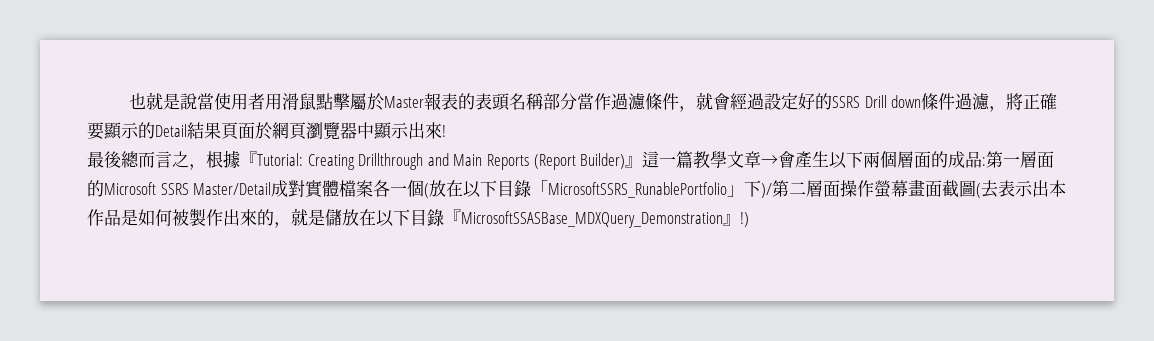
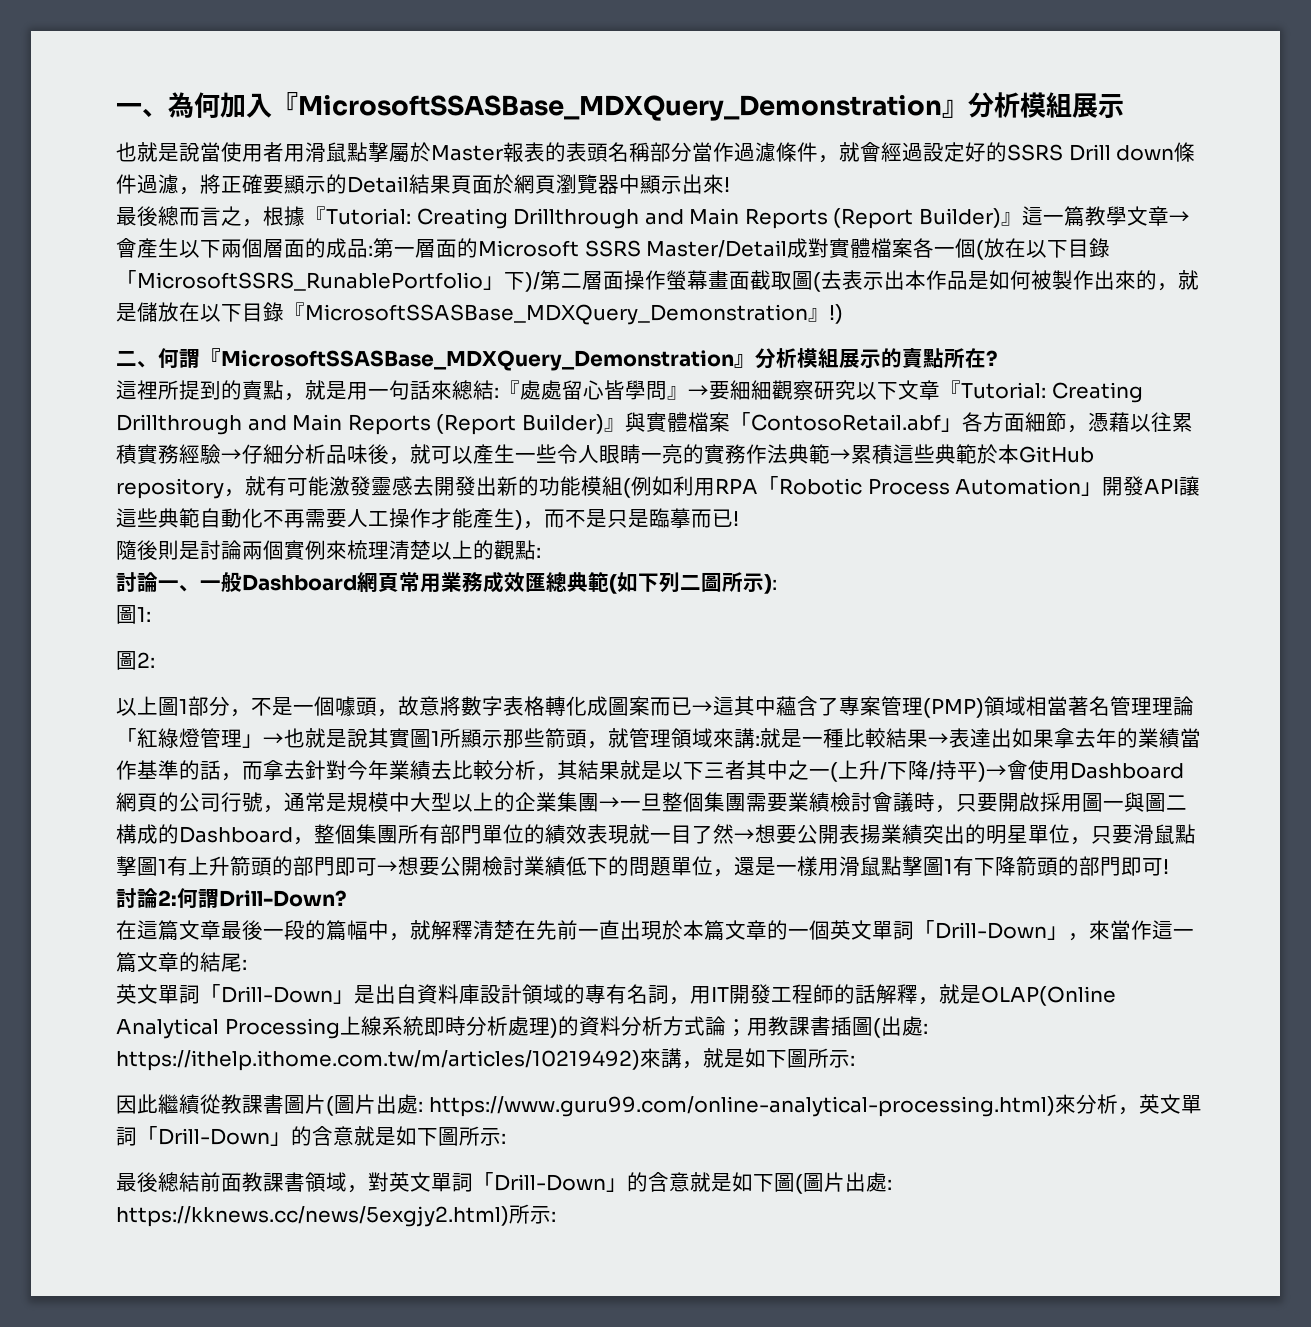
+ 一、為何加入『MicrosoftSSASBase_MDXQuery_Demonstration』分析模組展示
- 第一層面的Microsoft SSRS Master/Detail成對實體檔案各一個(放在以下目錄「MicrosoftSSRS_RunablePortfolio」下)/第二層面操作螢幕畫面截圖(去表示出本作品是如何被製作出來的，就是儲放在以下目錄『MicrosoftSSASBase_MDXQuery_Demonstration』!)
+ 第一層面的Microsoft SSRS Master/Detail成對實體檔案各一個(放在以下目錄「MicrosoftSSRS_RunablePortfolio」下)/第二層面操作螢幕畫面截取圖(去表示出本作品是如何被製作出來的，就是儲放在以下目錄『MicrosoftSSASBase_MDXQuery_Demonstration』!)
+ 二、何謂『MicrosoftSSASBase_MDXQuery_Demonstration』分析模組展示的賣點所在?
+ 這裡所提到的賣點，就是用一句話來總結:『處處留心皆學問』→要細細觀察研究以下文章『Tutorial: Creating Drillthrough and Main Reports (Report Builder)』與實體檔案「ContosoRetail.abf」各方面細節，憑藉以往累積實務經驗→仔細分析品味後，就可以產生一些令人眼睛一亮的實務作法典範→累積這些典範於本GitHub repository，就有可能激發靈感去開發出新的功能模組(例如利用RPA「Robotic Process Automation」開發API讓這些典範自動化不再需要人工操作才能產生)，而不是只是臨摹而已!
+ 隨後則是討論兩個實例來梳理清楚以上的觀點:
+ 討論一、一般Dashboard網頁常用業務成效匯總典範(如下列二圖所示):
+ 圖1:
+ 圖2:
+ 以上圖1部分，不是一個噱頭，故意將數字表格轉化成圖案而已→這其中蘊含了專案管理(PMP)領域相當著名管理理論「紅綠燈管理」→也就是說其實圖1所顯示那些箭頭，就管理領域來講:就是一種比較結果→表達出如果拿去年的業績當作基準的話，而拿去針對今年業績去比較分析，其結果就是以下三者其中之一(上升/下降/持平)→會使用Dashboard網頁的公司行號，通常是規模中大型以上的企業集團→一旦整個集團需要業績檢討會議時，只要開啟採用圖一與圖二構成的Dashboard，整個集團所有部門單位的績效表現就一目了然→想要公開表揚業績突出的明星單位，只要滑鼠點擊圖1有上升箭頭的部門即可→想要公開檢討業績低下的問題單位，還是一樣用滑鼠點擊圖1有下降箭頭的部門即可!
+ 討論2:何謂Drill-Down?
+ 在這篇文章最後一段的篇幅中，就解釋清楚在先前一直出現於本篇文章的一個英文單詞「Drill-Down」，來當作這一篇文章的結尾:
+ 英文單詞「Drill-Down」是出自資料庫設計領域的專有名詞，用IT開發工程師的話解釋，就是OLAP(Online Analytical Processing上線系統即時分析處理)的資料分析方式論；用教課書插圖(出處: https://ithelp.ithome.com.tw/m/articles/10219492)來講，就是如下圖所示:
+ 因此繼續從教課書圖片(圖片出處: https://www.guru99.com/online-analytical-processing.html)來分析，英文單詞「Drill-Down」的含意就是如下圖所示:
+ 最後總結前面教課書領域，對英文單詞「Drill-Down」的含意就是如下圖(圖片出處: https://kknews.cc/news/5exgjy2.html)所示:

